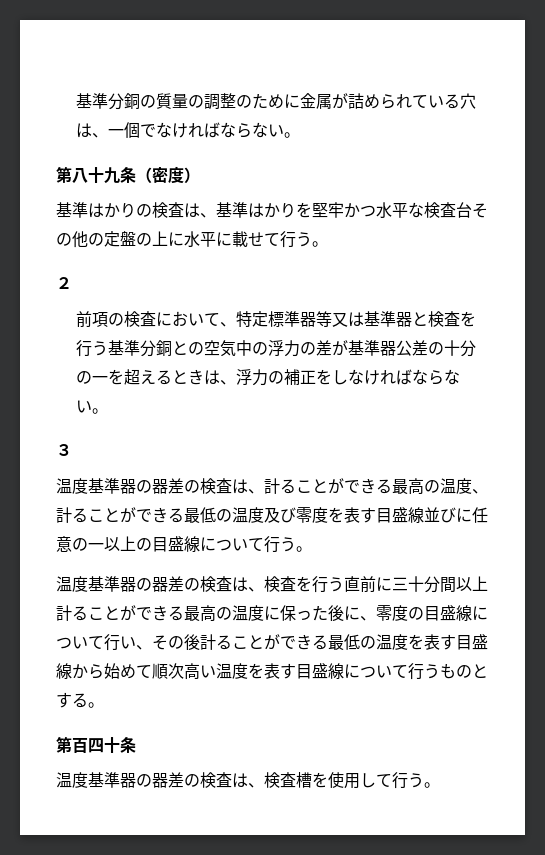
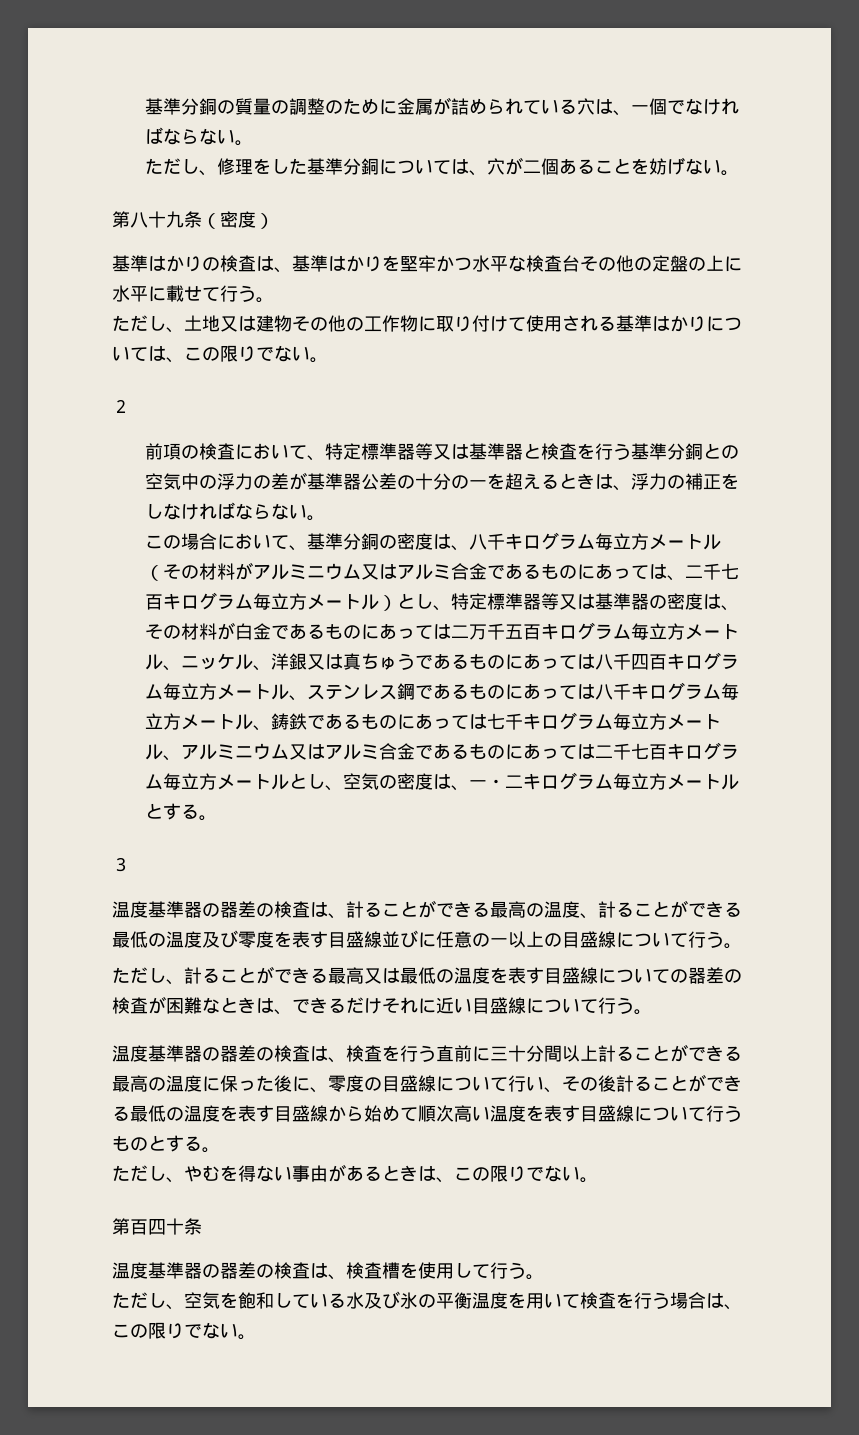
+ ただし、修理をした基準分銅については、穴が二個あることを妨げない。
+ ただし、土地又は建物その他の工作物に取り付けて使用される基準はかりについては、この限りでない。
+ この場合において、基準分銅の密度は、八千キログラム毎立方メートル（その材料がアルミニウム又はアルミ合金であるものにあっては、二千七百キログラム毎立方メートル）とし、特定標準器等又は基準器の密度は、その材料が白金であるものにあっては二万千五百キログラム毎立方メートル、ニッケル、洋銀又は真ちゅうであるものにあっては八千四百キログラム毎立方メートル、ステンレス鋼であるものにあっては八千キログラム毎立方メートル、鋳鉄であるものにあっては七千キログラム毎立方メートル、アルミニウム又はアルミ合金であるものにあっては二千七百キログラム毎立方メートルとし、空気の密度は、一・二キログラム毎立方メートルとする。
+ ただし、計ることができる最高又は最低の温度を表す目盛線についての器差の検査が困難なときは、できるだけそれに近い目盛線について行う。
+ ただし、やむを得ない事由があるときは、この限りでない。
+ ただし、空気を飽和している水及び氷の平衡温度を用いて検査を行う場合は、この限りでない。

